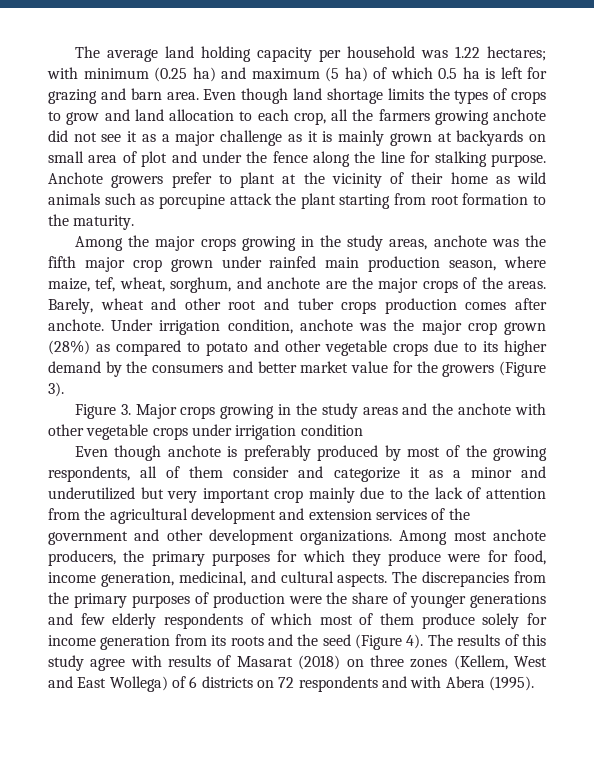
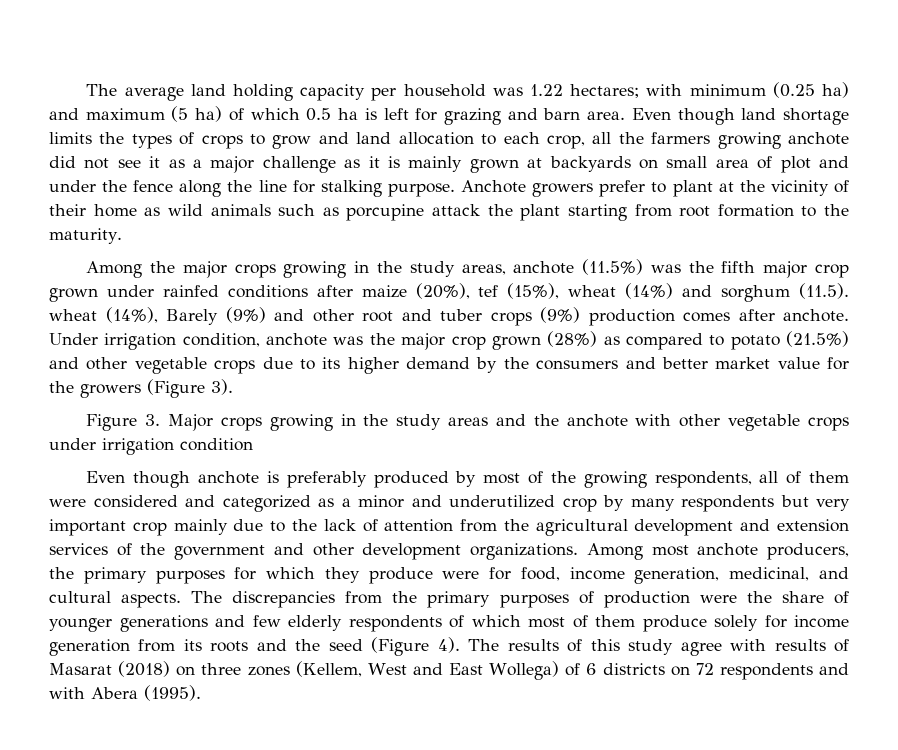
- Among the major crops growing in the study areas, anchote was the fifth major crop grown under rainfed main production season, where maize, tef, wheat, sorghum, and anchote are the major crops of the areas. Barely, wheat and other root and tuber crops production comes after anchote.
+ Among the major crops growing in the study areas, anchote (11.5%) was the fifth major crop grown under rainfed conditions after maize (20%), tef (15%), wheat (14%) and sorghum (11.5). wheat (14%), Barely (9%) and other root and tuber crops (9%) production comes after anchote.
- Under irrigation condition, anchote was the major crop grown (28%) as compared to potato and other vegetable crops due to its higher demand by the consumers and better market value for the growers (Figure 3).
+ Under irrigation condition, anchote was the major crop grown (28%) as compared to potato (21.5%) and other vegetable crops due to its higher demand by the consumers and better market value for the growers (Figure 3).
- Even though anchote is preferably produced by most of the growing respondents, all of them consider and categorize it as a minor and underutilized but very important crop mainly due to the lack of attention from the agricultural development and extension services of the government and other development organizations.
+ Even though anchote is preferably produced by most of the growing respondents, all of them were considered and categorized as a minor and underutilized crop by many respondents but very important crop mainly due to the lack of attention from the agricultural development and extension services of the government and other development organizations.

